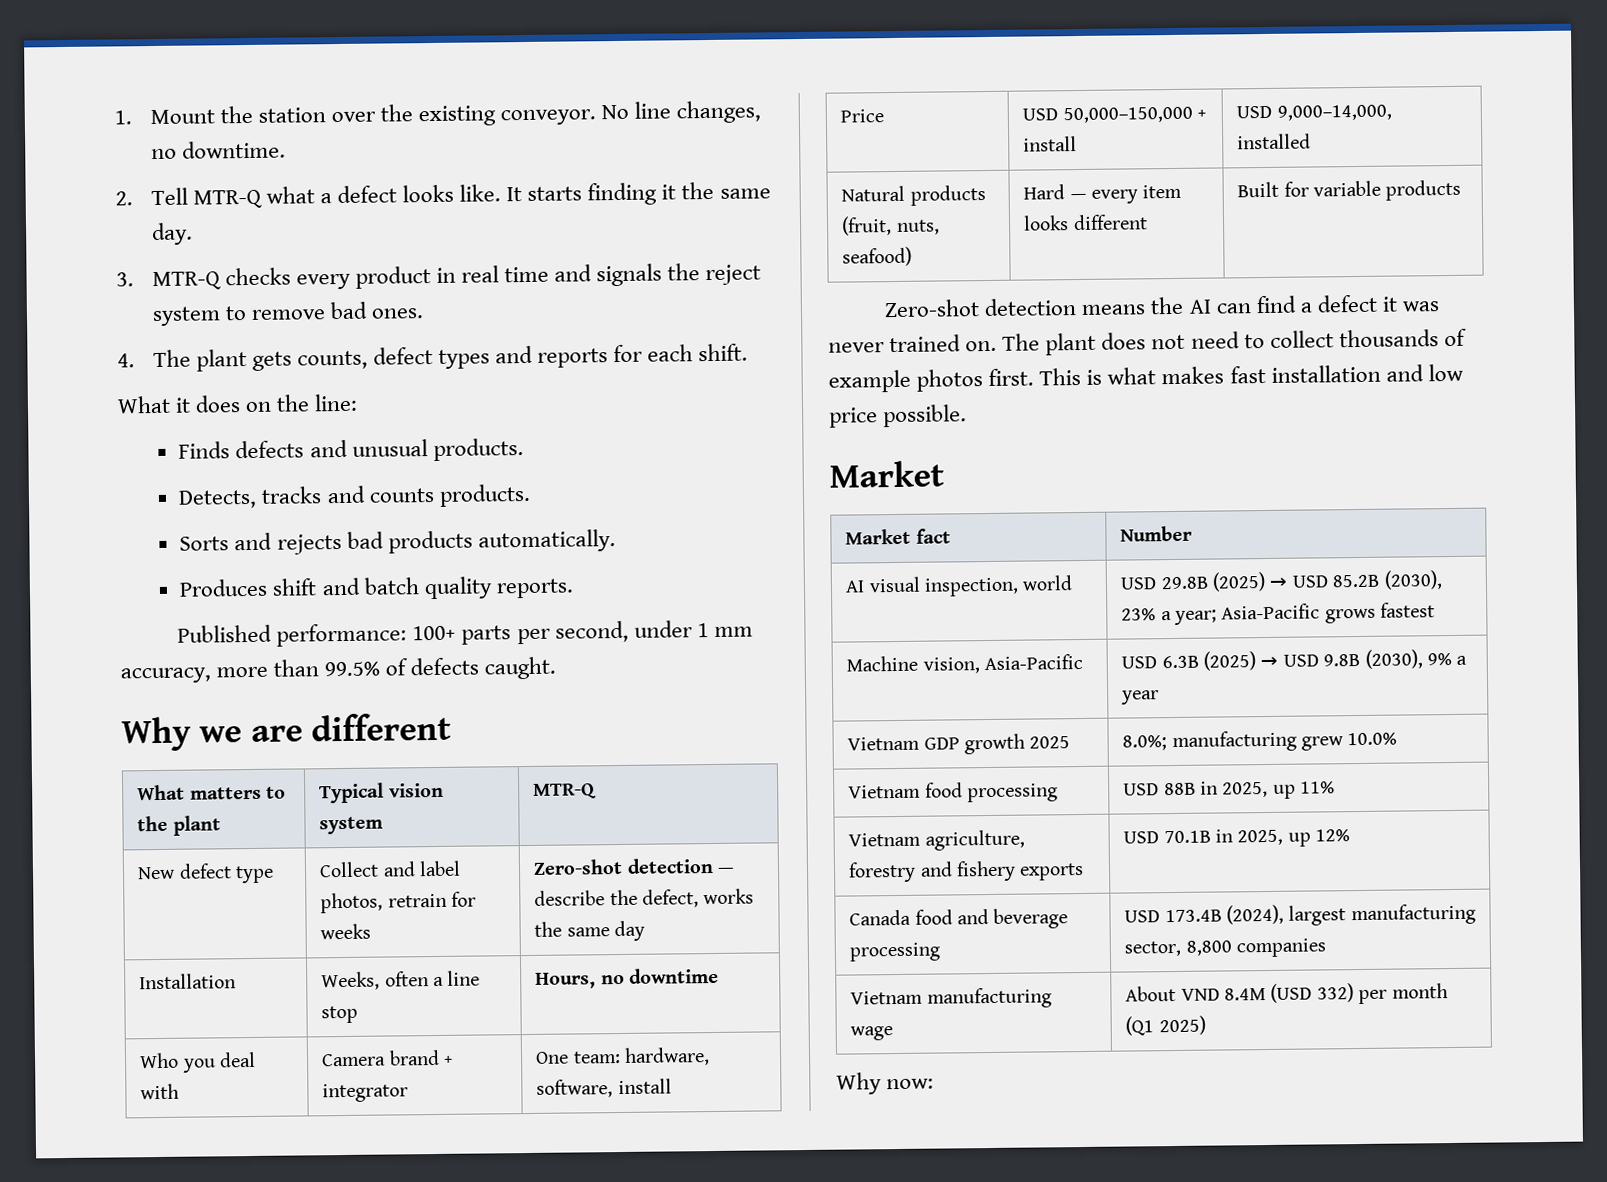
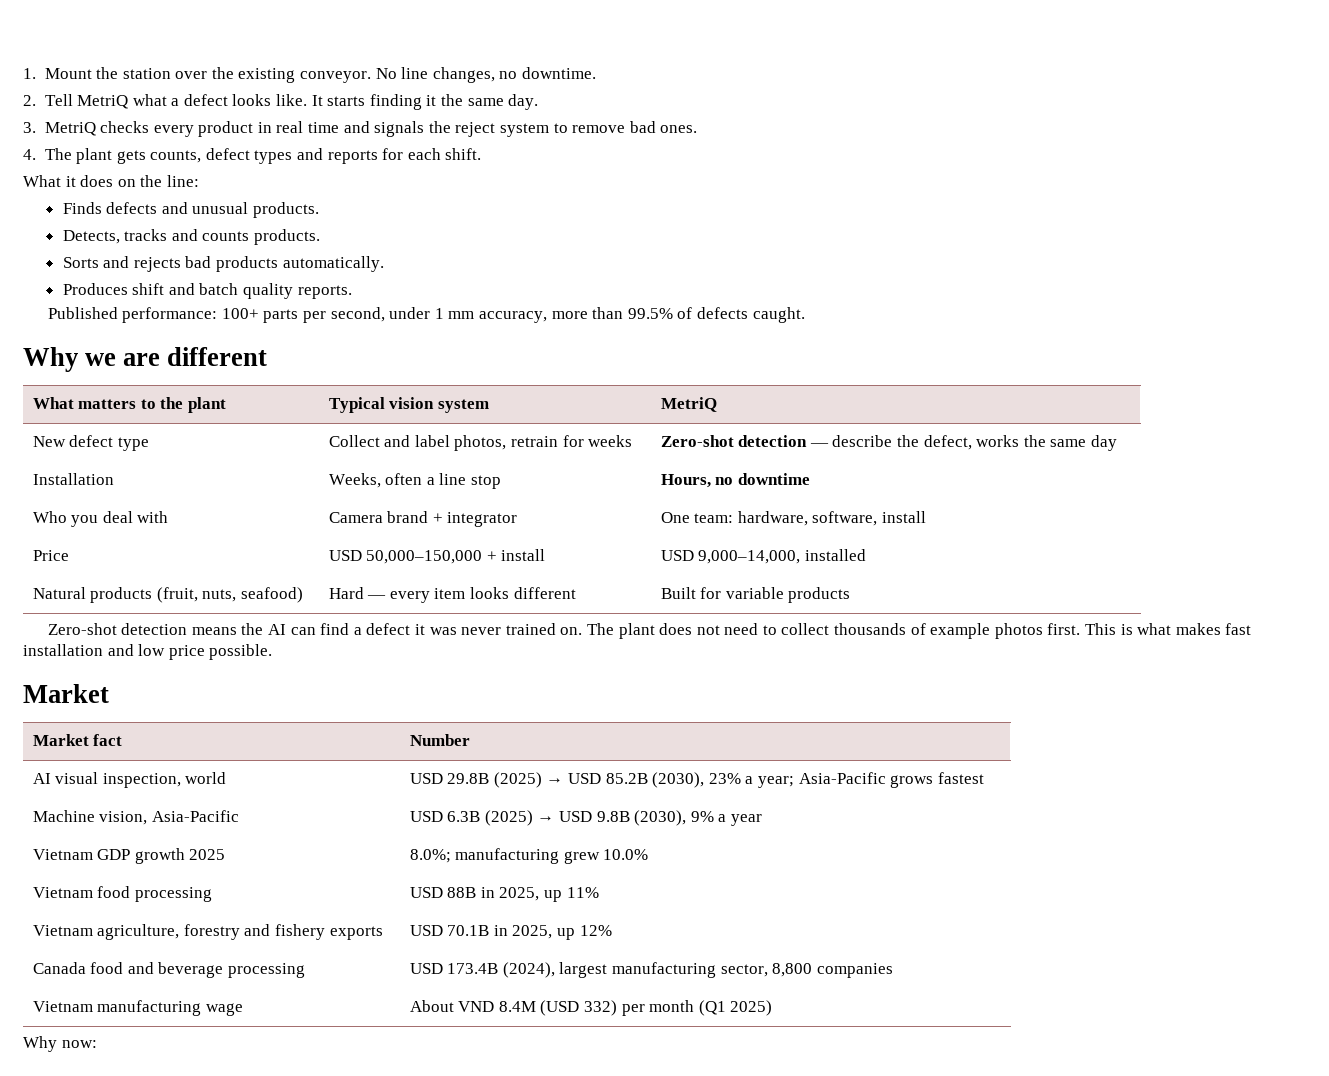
- 2. Tell MTR-Q what a defect looks like.
+ 2. Tell MetriQ what a defect looks like.
- 3. MTR-Q checks every product in real time and signals the reject system to remove bad ones.
+ 3. MetriQ checks every product in real time and signals the reject system to remove bad ones.
- What matters to the plant | Typical vision system | MTR-Q
+ What matters to the plant | Typical vision system | MetriQ

